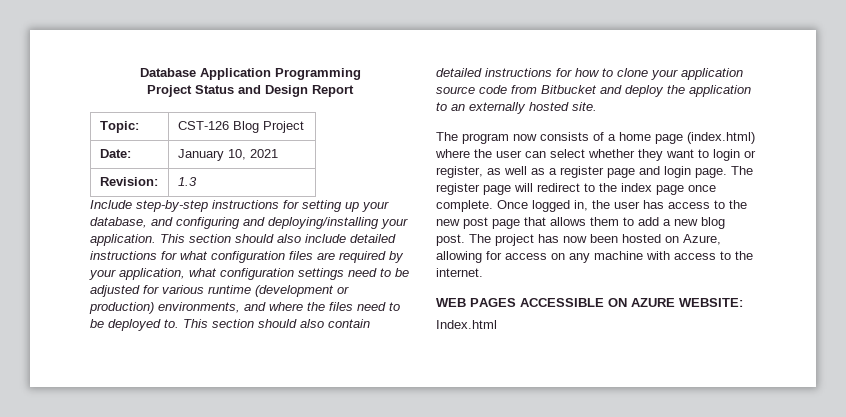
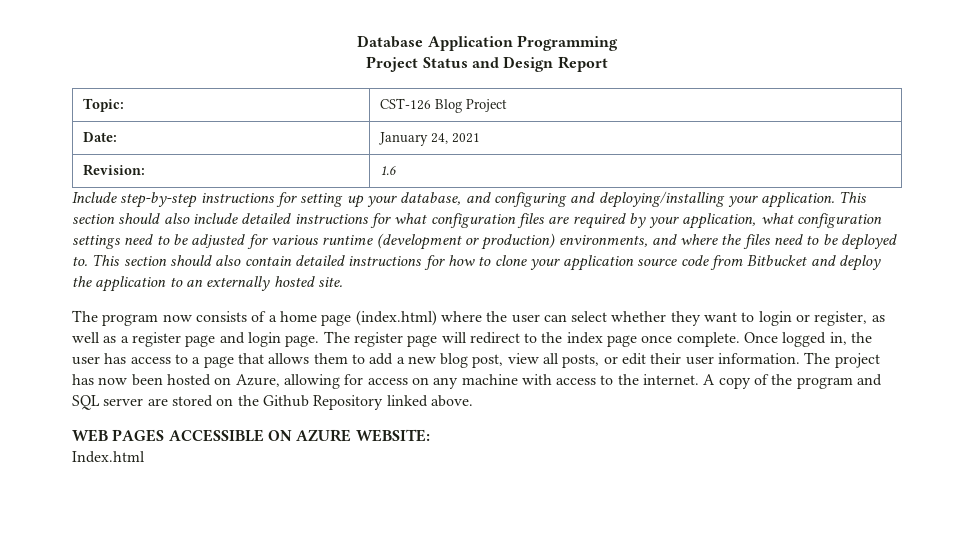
- Date: | January 10, 2021
+ Date: | January 24, 2021
- Revision: | 1.3
+ Revision: | 1.6
- Once logged in, the user has access to the new post page that allows them to add a new blog post.
+ Once logged in, the user has access to a page that allows them to add a new blog post, view all posts, or edit their user information.
+ A copy of the program and SQL server are stored on the Github Repository linked above.

